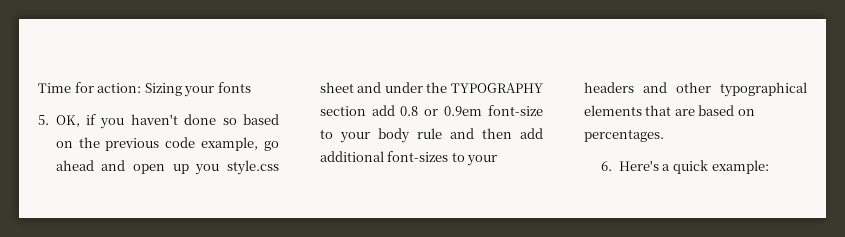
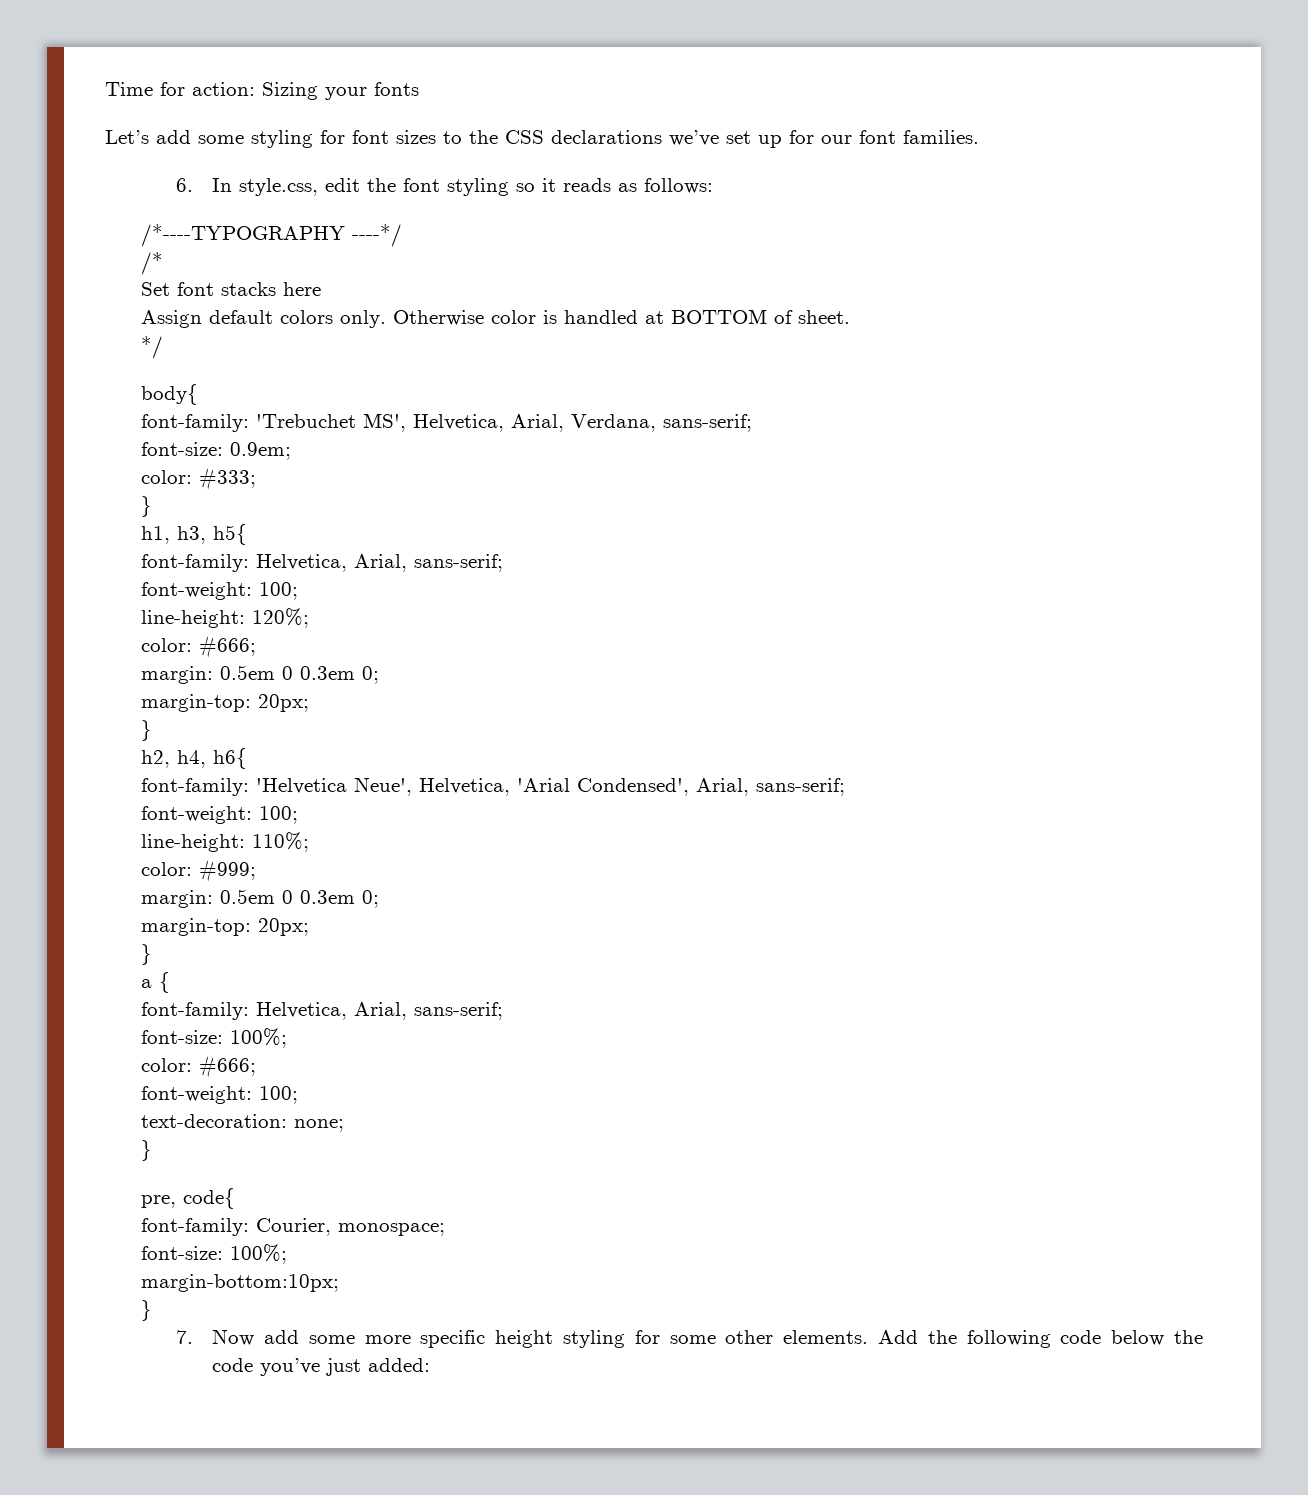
- 5. OK, if you haven't done so based on the previous code example, go ahead and open up you style.css sheet and under the TYPOGRAPHY section add 0.8 or 0.9em font-size to your body rule and then add additional font-sizes to your headers and other typographical elements that are based on percentages.
- 6. Here's a quick example:
+ Let’s add some styling for font sizes to the CSS declarations we’ve set up for our font families.
+ 6. In style.css, edit the font styling so it reads as follows:
+ /*----TYPOGRAPHY ----*/
+ /*
+ Set font stacks here
+ Assign default colors only. Otherwise color is handled at BOTTOM of sheet.
+ */
+ body{
+ font-family: 'Trebuchet MS', Helvetica, Arial, Verdana, sans-serif;
+ font-size: 0.9em;
+ color: #333;
+ }
+ h1, h3, h5{
+ font-family: Helvetica, Arial, sans-serif;
+ font-weight: 100;
+ line-height: 120%;
+ color: #666;
+ margin: 0.5em 0 0.3em 0;
+ margin-top: 20px;
+ }
+ h2, h4, h6{
+ font-family: 'Helvetica Neue', Helvetica, 'Arial Condensed', Arial, sans-serif;
+ font-weight: 100;
+ line-height: 110%;
+ color: #999;
+ margin: 0.5em 0 0.3em 0;
+ margin-top: 20px;
+ }
+ a {
+ font-family: Helvetica, Arial, sans-serif;
+ font-size: 100%;
+ color: #666;
+ font-weight: 100;
+ text-decoration: none;
+ }
+ pre, code{
+ font-family: Courier, monospace;
+ font-size: 100%;
+ margin-bottom:10px;
+ }
+ 7. Now add some more specific height styling for some other elements. Add the following code below the code you’ve just added:

